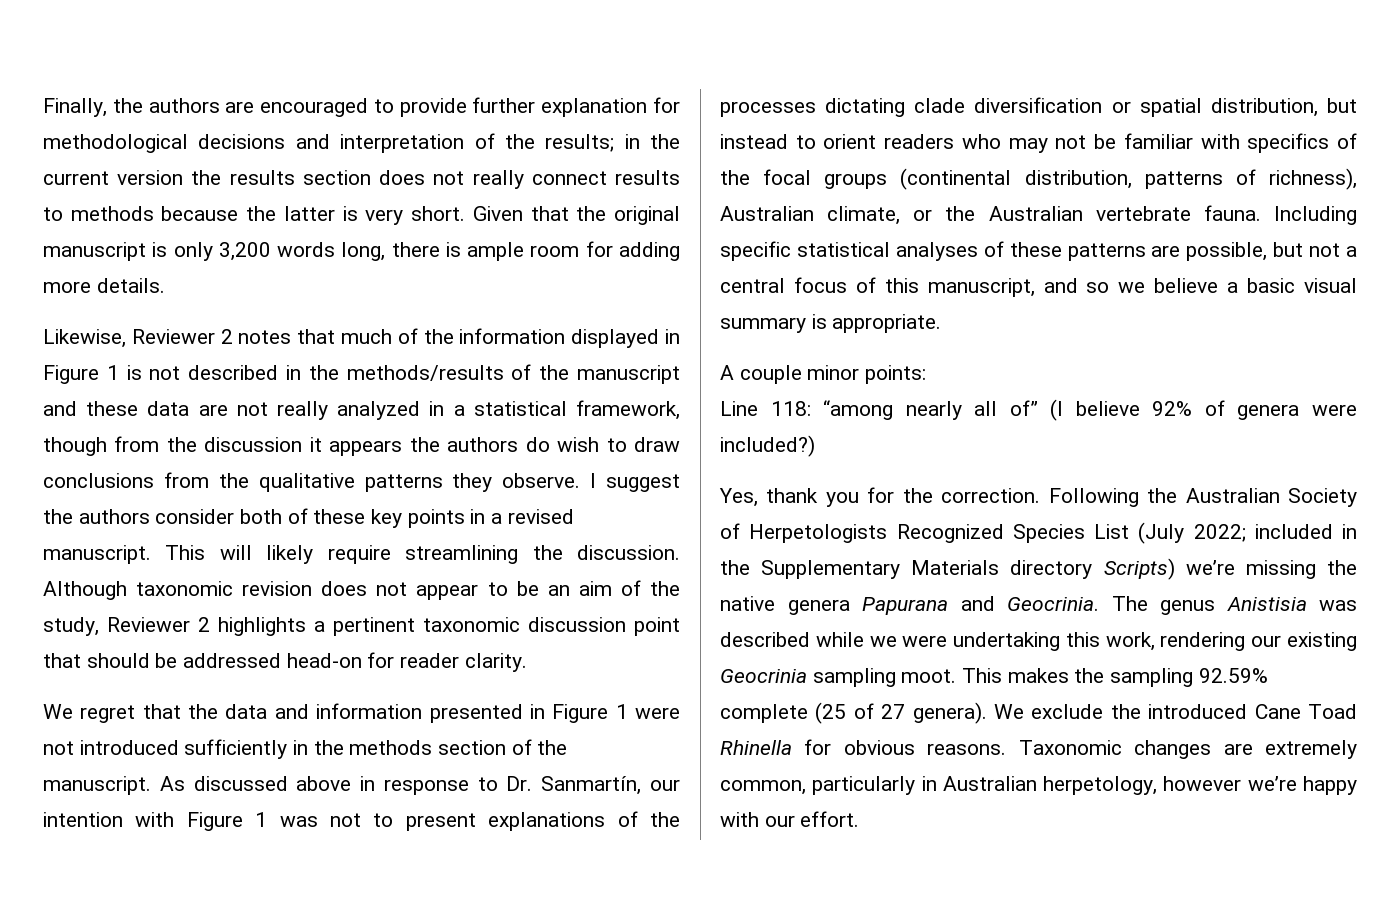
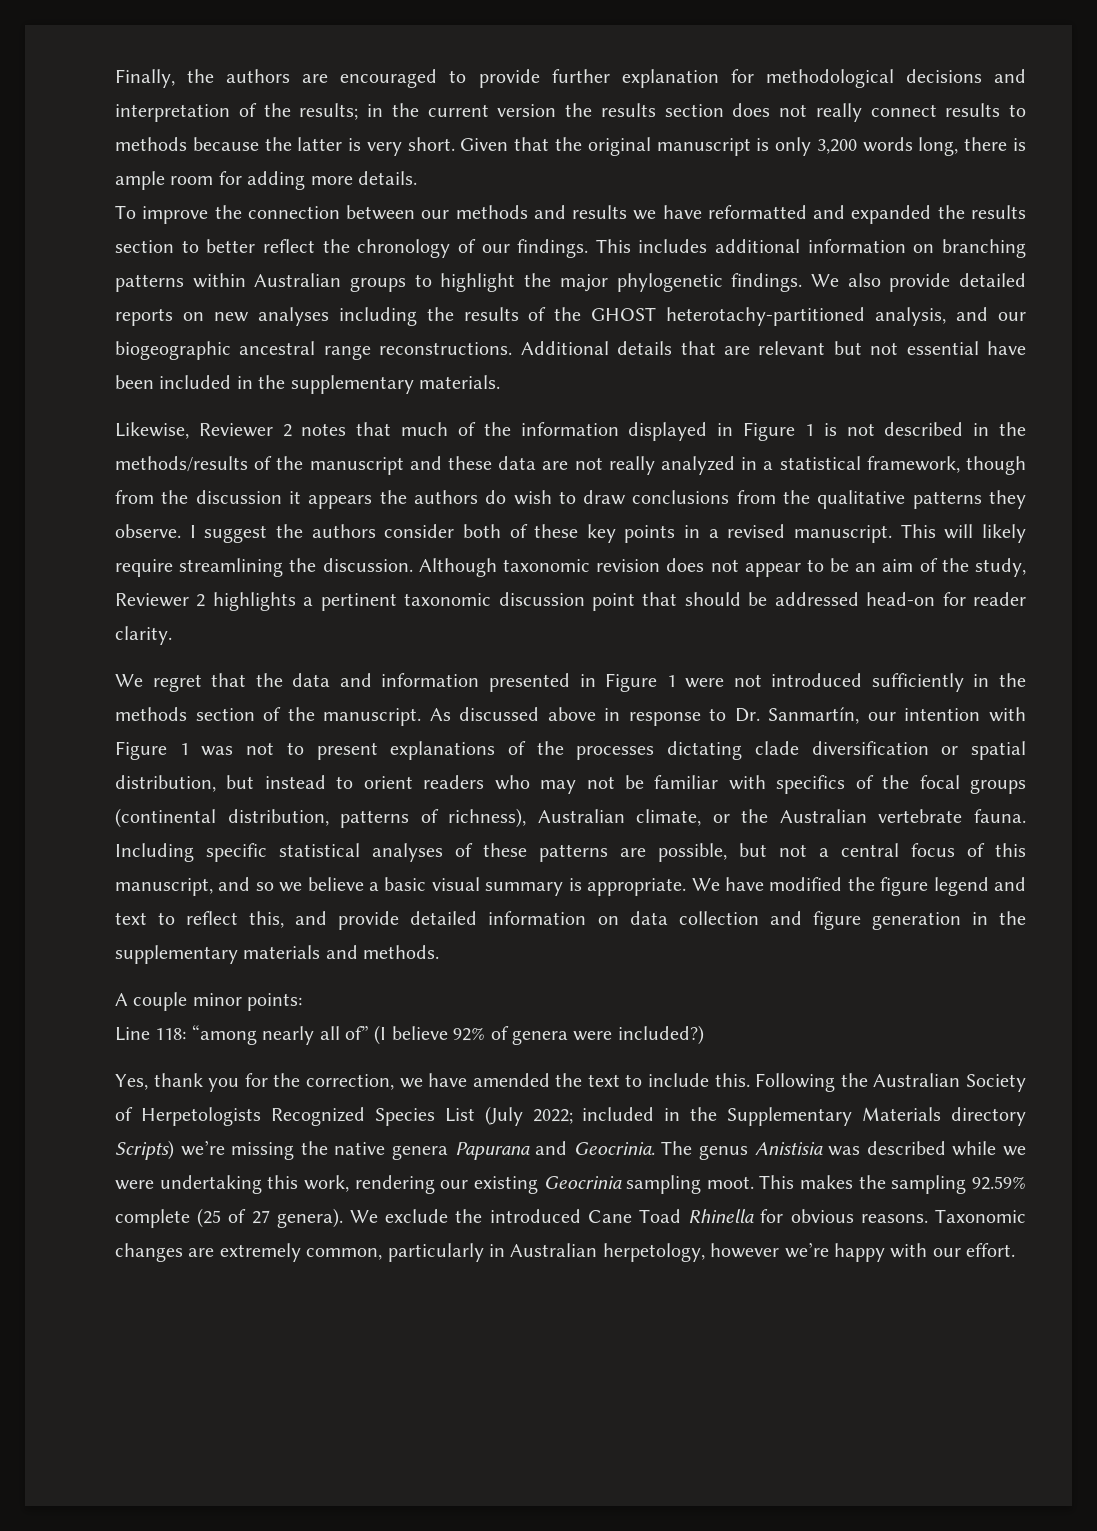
+ To improve the connection between our methods and results we have reformatted and expanded the results section to better reflect the chronology of our findings. This includes additional information on branching patterns within Australian groups to highlight the major phylogenetic findings. We also provide detailed reports on new analyses including the results of the GHOST heterotachy-partitioned analysis, and our biogeographic ancestral range reconstructions. Additional details that are relevant but not essential have been included in the supplementary materials.
+ We have modified the figure legend and text to reflect this, and provide detailed information on data collection and figure generation in the supplementary materials and methods.
- Yes, thank you for the correction.
+ Yes, thank you for the correction, we have amended the text to include this.

